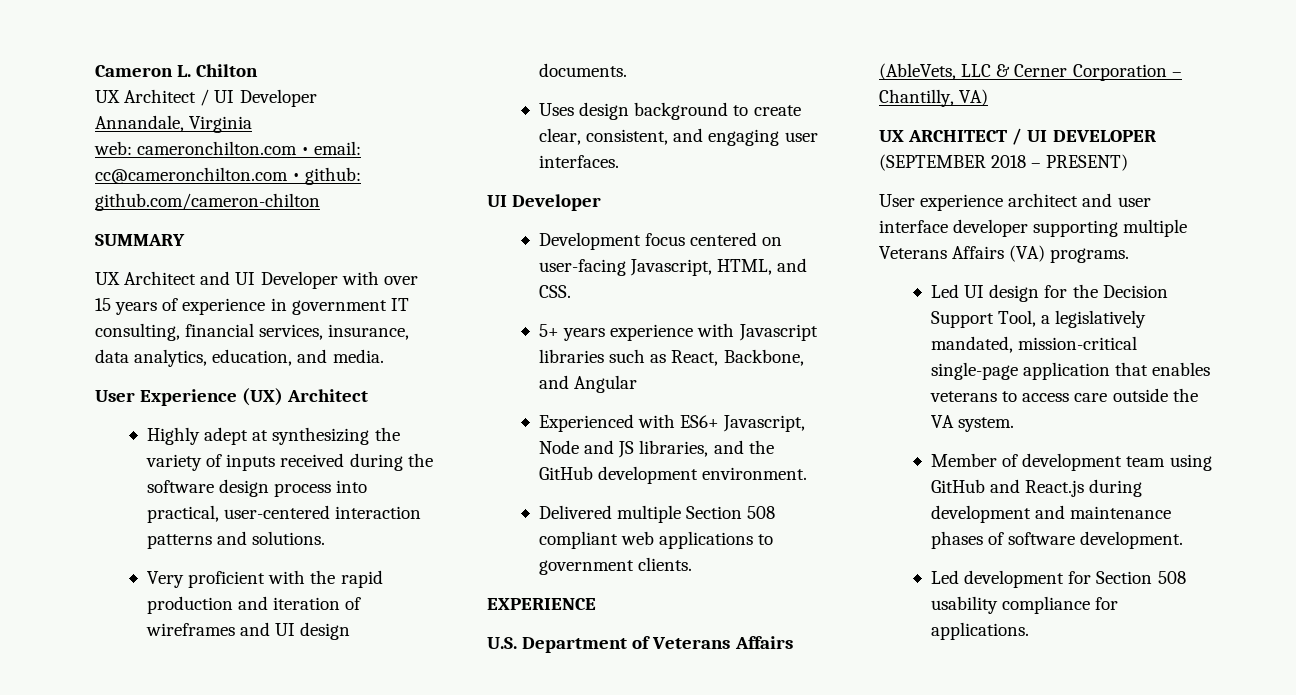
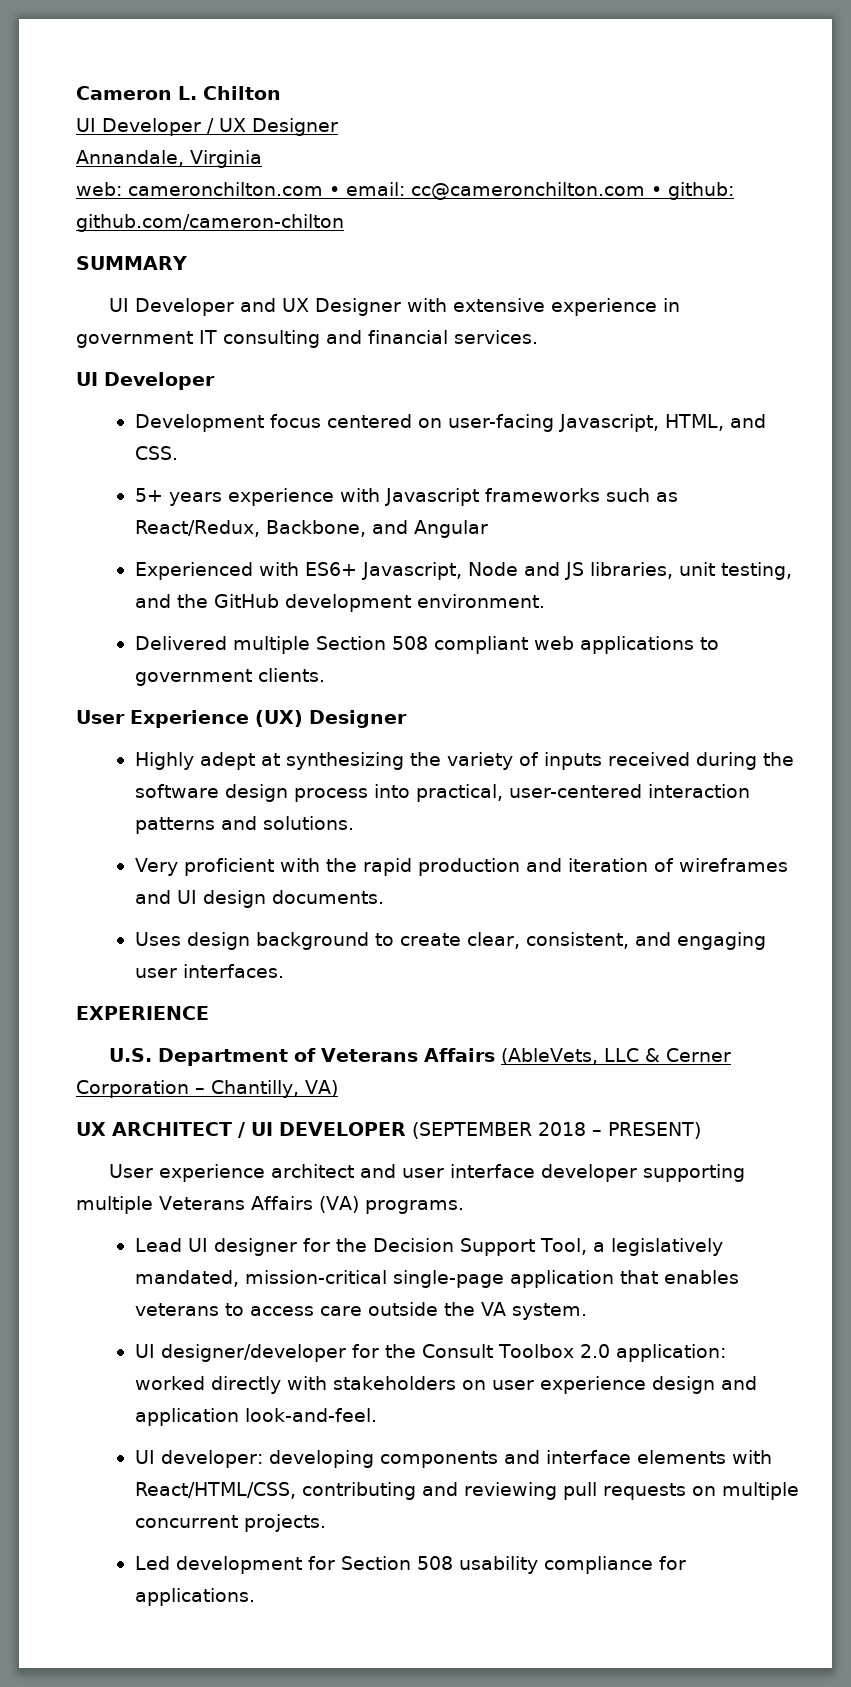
- UX Architect / UI Developer
+ UI Developer / UX Designer
- UX Architect and UI Developer with over 15 years of experience in government IT consulting, financial services, insurance, data analytics, education, and media.
+ UI Developer and UX Designer with extensive experience in government IT consulting and financial services.
+ UI Developer
+ Development focus centered on user-facing Javascript, HTML, and CSS.
+ 5+ years experience with Javascript frameworks such as React/Redux, Backbone, and Angular
+ Experienced with ES6+ Javascript, Node and JS libraries, unit testing, and the GitHub development environment.
+ Delivered multiple Section 508 compliant web applications to government clients.
- User Experience (UX) Architect
+ User Experience (UX) Designer
  Uses design background to create clear, consistent, and engaging user interfaces.
- UI Developer
- Development focus centered on user-facing Javascript, HTML, and CSS.
- 5+ years experience with Javascript libraries such as React, Backbone, and Angular
- Experienced with ES6+ Javascript, Node and JS libraries, and the GitHub development environment.
- Delivered multiple Section 508 compliant web applications to government clients.
- Led UI design for the Decision Support Tool, a legislatively mandated, mission-critical single-page application that enables veterans to access care outside the VA system.
+ Lead UI designer for the Decision Support Tool, a legislatively mandated, mission-critical single-page application that enables veterans to access care outside the VA system.
- Member of development team using GitHub and React.js during development and maintenance phases of software development.
+ UI designer/developer for the Consult Toolbox 2.0 application: worked directly with stakeholders on user experience design and application look-and-feel.
+ UI developer: developing components and interface elements with React/HTML/CSS, contributing and reviewing pull requests on multiple concurrent projects.

